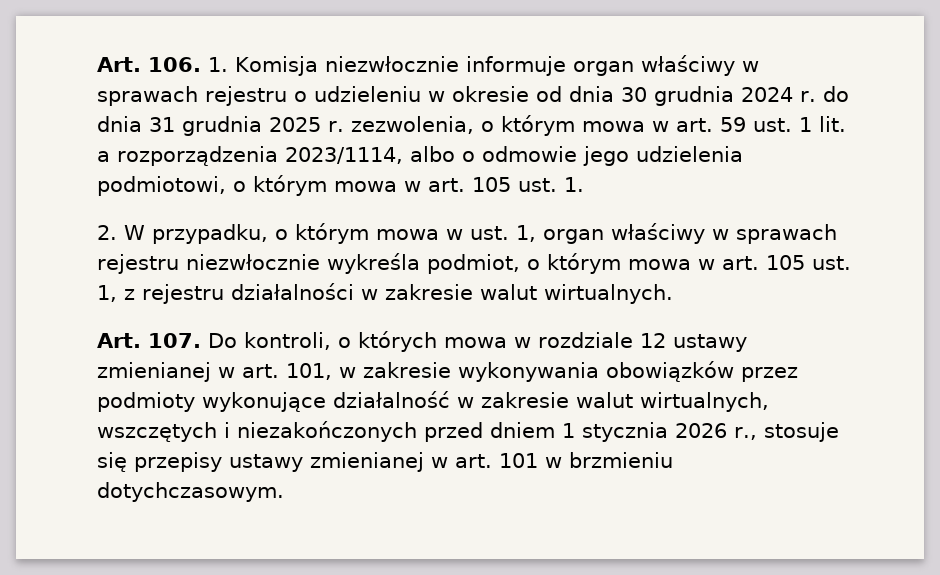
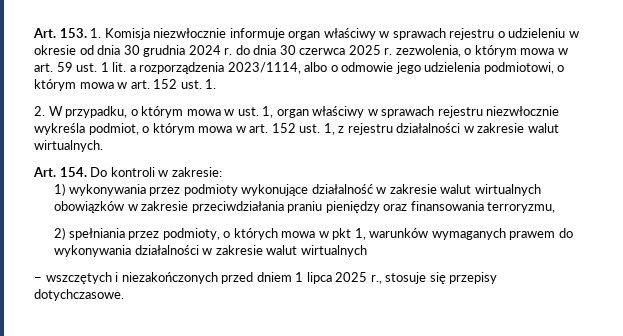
- Art. 106. 1. Komisja niezwłocznie informuje organ właściwy w sprawach rejestru o udzieleniu w okresie od dnia 30 grudnia 2024 r. do dnia 31 grudnia 2025 r. zezwolenia, o którym mowa w art. 59 ust. 1 lit. a rozporządzenia 2023/1114, albo o odmowie jego udzielenia podmiotowi, o którym mowa w art. 105 ust. 1.
+ Art. 153. 1. Komisja niezwłocznie informuje organ właściwy w sprawach rejestru o udzieleniu w okresie od dnia 30 grudnia 2024 r. do dnia 30 czerwca 2025 r. zezwolenia, o którym mowa w art. 59 ust. 1 lit. a rozporządzenia 2023/1114, albo o odmowie jego udzielenia podmiotowi, o którym mowa w art. 152 ust. 1.
- 2. W przypadku, o którym mowa w ust. 1, organ właściwy w sprawach rejestru niezwłocznie wykreśla podmiot, o którym mowa w art. 105 ust. 1, z rejestru działalności w zakresie walut wirtualnych.
+ 2. W przypadku, o którym mowa w ust. 1, organ właściwy w sprawach rejestru niezwłocznie wykreśla podmiot, o którym mowa w art. 152 ust. 1, z rejestru działalności w zakresie walut wirtualnych.
- Art. 107. Do kontroli, o których mowa w rozdziale 12 ustawy zmienianej w art. 101, w zakresie wykonywania obowiązków przez podmioty wykonujące działalność w zakresie walut wirtualnych, wszczętych i niezakończonych przed dniem 1 stycznia 2026 r., stosuje się przepisy ustawy zmienianej w art. 101 w brzmieniu dotychczasowym.
+ Art. 154. Do kontroli w zakresie:
+ 1) wykonywania przez podmioty wykonujące działalność w zakresie walut wirtualnych obowiązków w zakresie przeciwdziałania praniu pieniędzy oraz finansowania terroryzmu,
+ 2) spełniania przez podmioty, o których mowa w pkt 1, warunków wymaganych prawem do wykonywania działalności w zakresie walut wirtualnych
+ − wszczętych i niezakończonych przed dniem 1 lipca 2025 r., stosuje się przepisy dotychczasowe.

